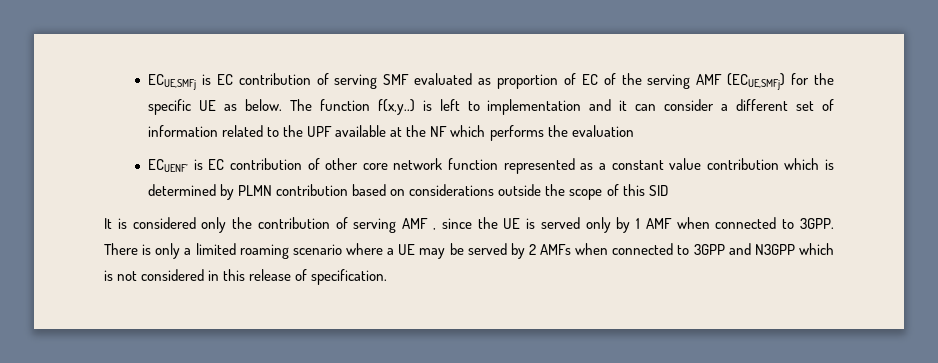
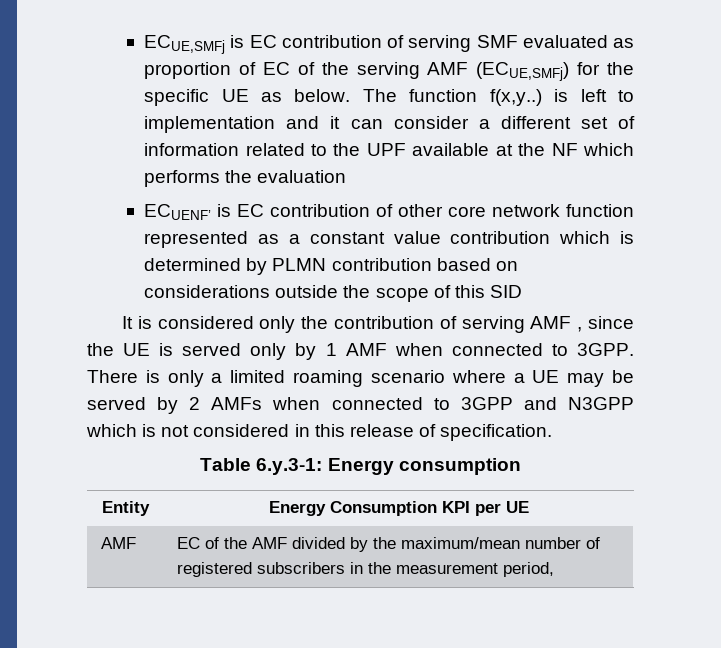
+ Table 6.y.3-1: Energy consumption
+ Entity | Energy Consumption KPI per UE
+ AMF | EC of the AMF divided by the maximum/mean number of registered subscribers in the measurement period,

